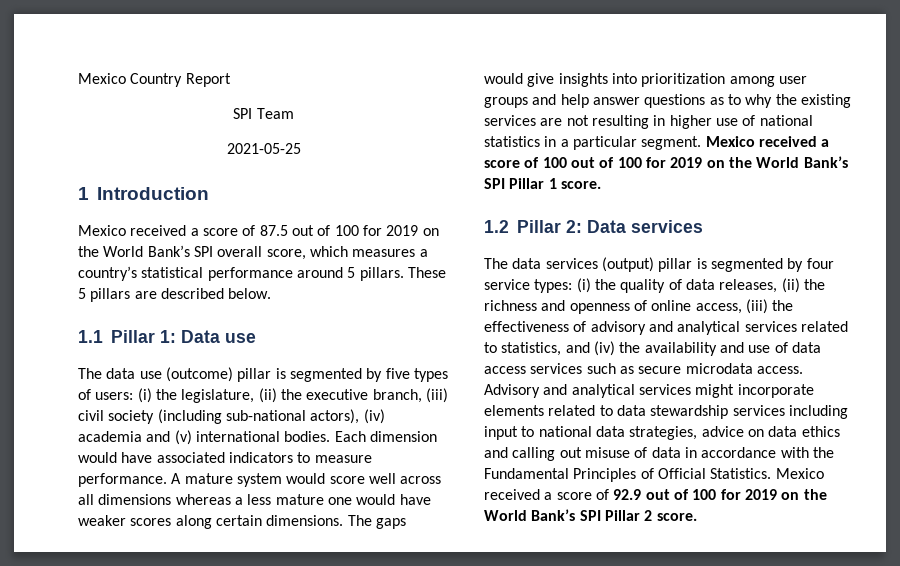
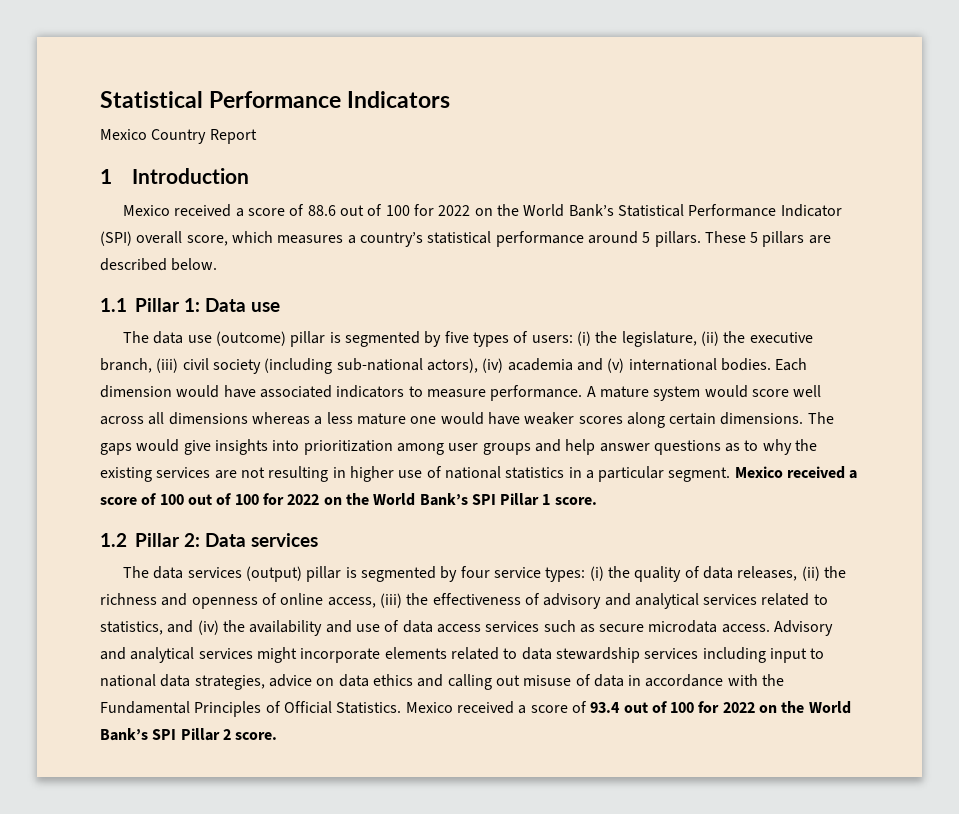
+ Statistical Performance Indicators
- SPI Team
- 2021-05-25
- Mexico received a score of 87.5 out of 100 for 2019 on the World Bank’s SPI overall score, which measures a country’s statistical performance around 5 pillars.
+ Mexico received a score of 88.6 out of 100 for 2022 on the World Bank’s Statistical Performance Indicator (SPI) overall score, which measures a country’s statistical performance around 5 pillars.
- Mexico received a score of 100 out of 100 for 2019 on the World Bank’s SPI Pillar 1 score.
+ Mexico received a score of 100 out of 100 for 2022 on the World Bank’s SPI Pillar 1 score.
- Mexico received a score of 92.9 out of 100 for 2019 on the World Bank’s SPI Pillar 2 score.
+ Mexico received a score of 93.4 out of 100 for 2022 on the World Bank’s SPI Pillar 2 score.

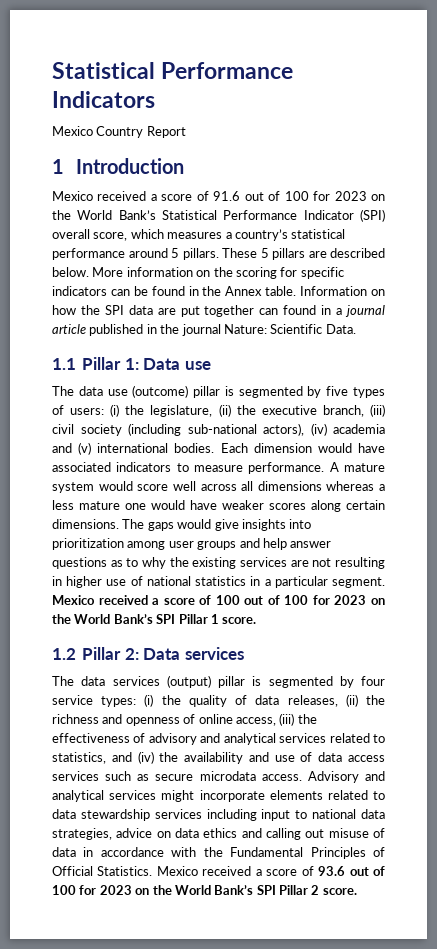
- Mexico received a score of 88.6 out of 100 for 2022 on the World Bank’s Statistical Performance Indicator (SPI) overall score, which measures a country’s statistical performance around 5 pillars.
+ Mexico received a score of 91.6 out of 100 for 2023 on the World Bank’s Statistical Performance Indicator (SPI) overall score, which measures a country’s statistical performance around 5 pillars.
+ More information on the scoring for specific indicators can be found in the Annex table. Information on how the SPI data are put together can found in a journal article published in the journal Nature: Scientific Data.
- Mexico received a score of 100 out of 100 for 2022 on the World Bank’s SPI Pillar 1 score.
+ Mexico received a score of 100 out of 100 for 2023 on the World Bank’s SPI Pillar 1 score.
- Mexico received a score of 93.4 out of 100 for 2022 on the World Bank’s SPI Pillar 2 score.
+ Mexico received a score of 93.6 out of 100 for 2023 on the World Bank’s SPI Pillar 2 score.

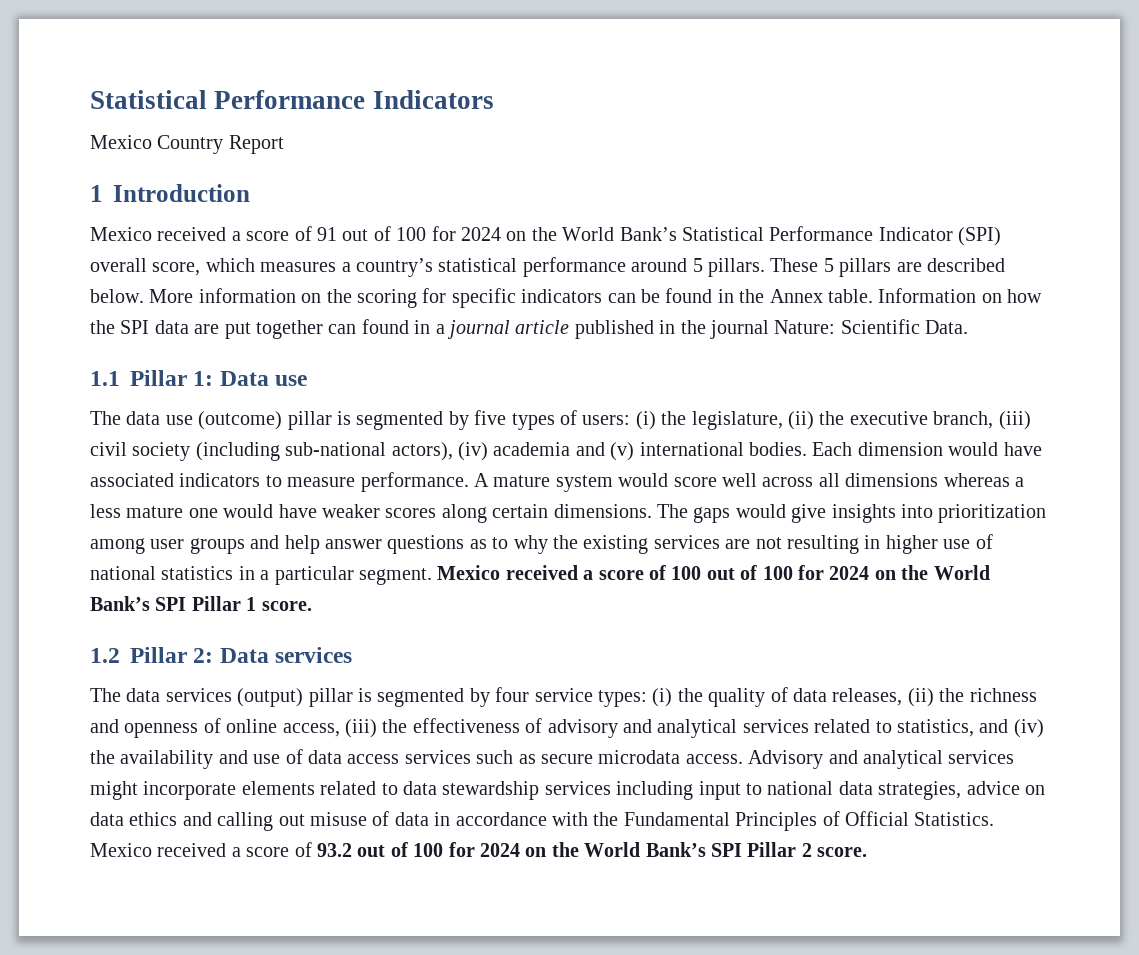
- Mexico received a score of 91.6 out of 100 for 2023 on the World Bank’s Statistical Performance Indicator (SPI) overall score, which measures a country’s statistical performance around 5 pillars.
+ Mexico received a score of 91 out of 100 for 2024 on the World Bank’s Statistical Performance Indicator (SPI) overall score, which measures a country’s statistical performance around 5 pillars.
- Mexico received a score of 100 out of 100 for 2023 on the World Bank’s SPI Pillar 1 score.
+ Mexico received a score of 100 out of 100 for 2024 on the World Bank’s SPI Pillar 1 score.
- Mexico received a score of 93.6 out of 100 for 2023 on the World Bank’s SPI Pillar 2 score.
+ Mexico received a score of 93.2 out of 100 for 2024 on the World Bank’s SPI Pillar 2 score.

